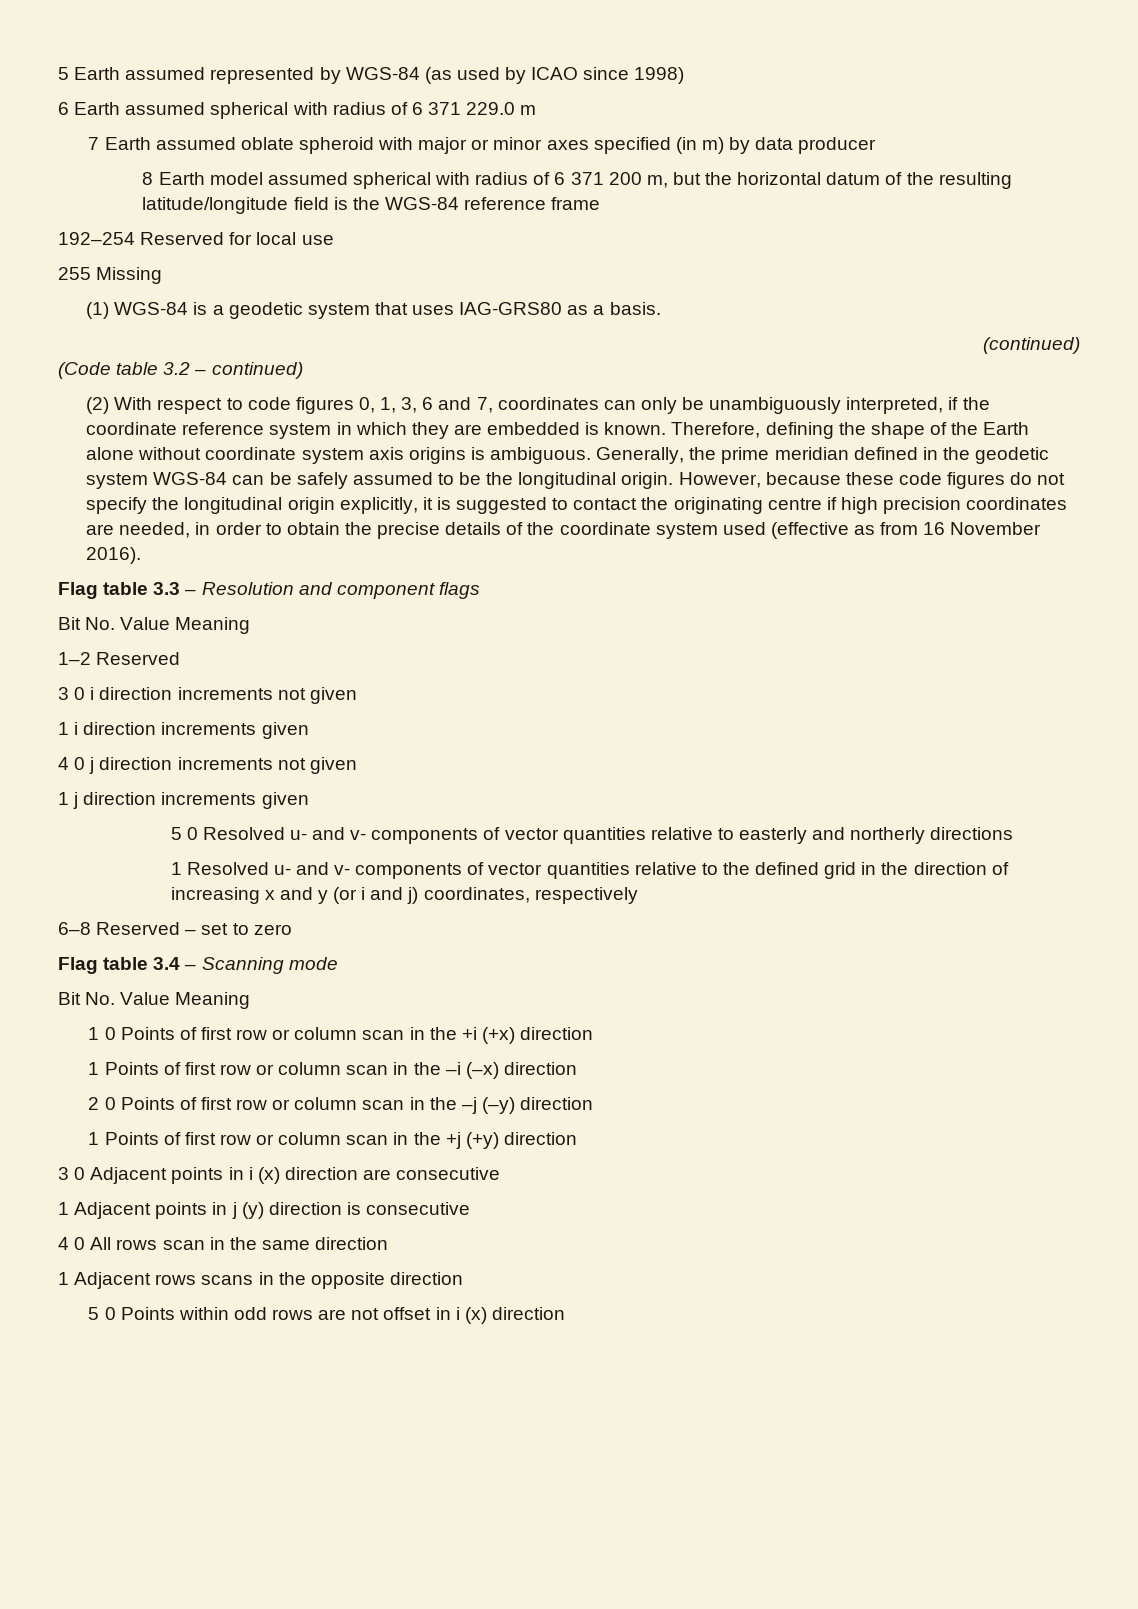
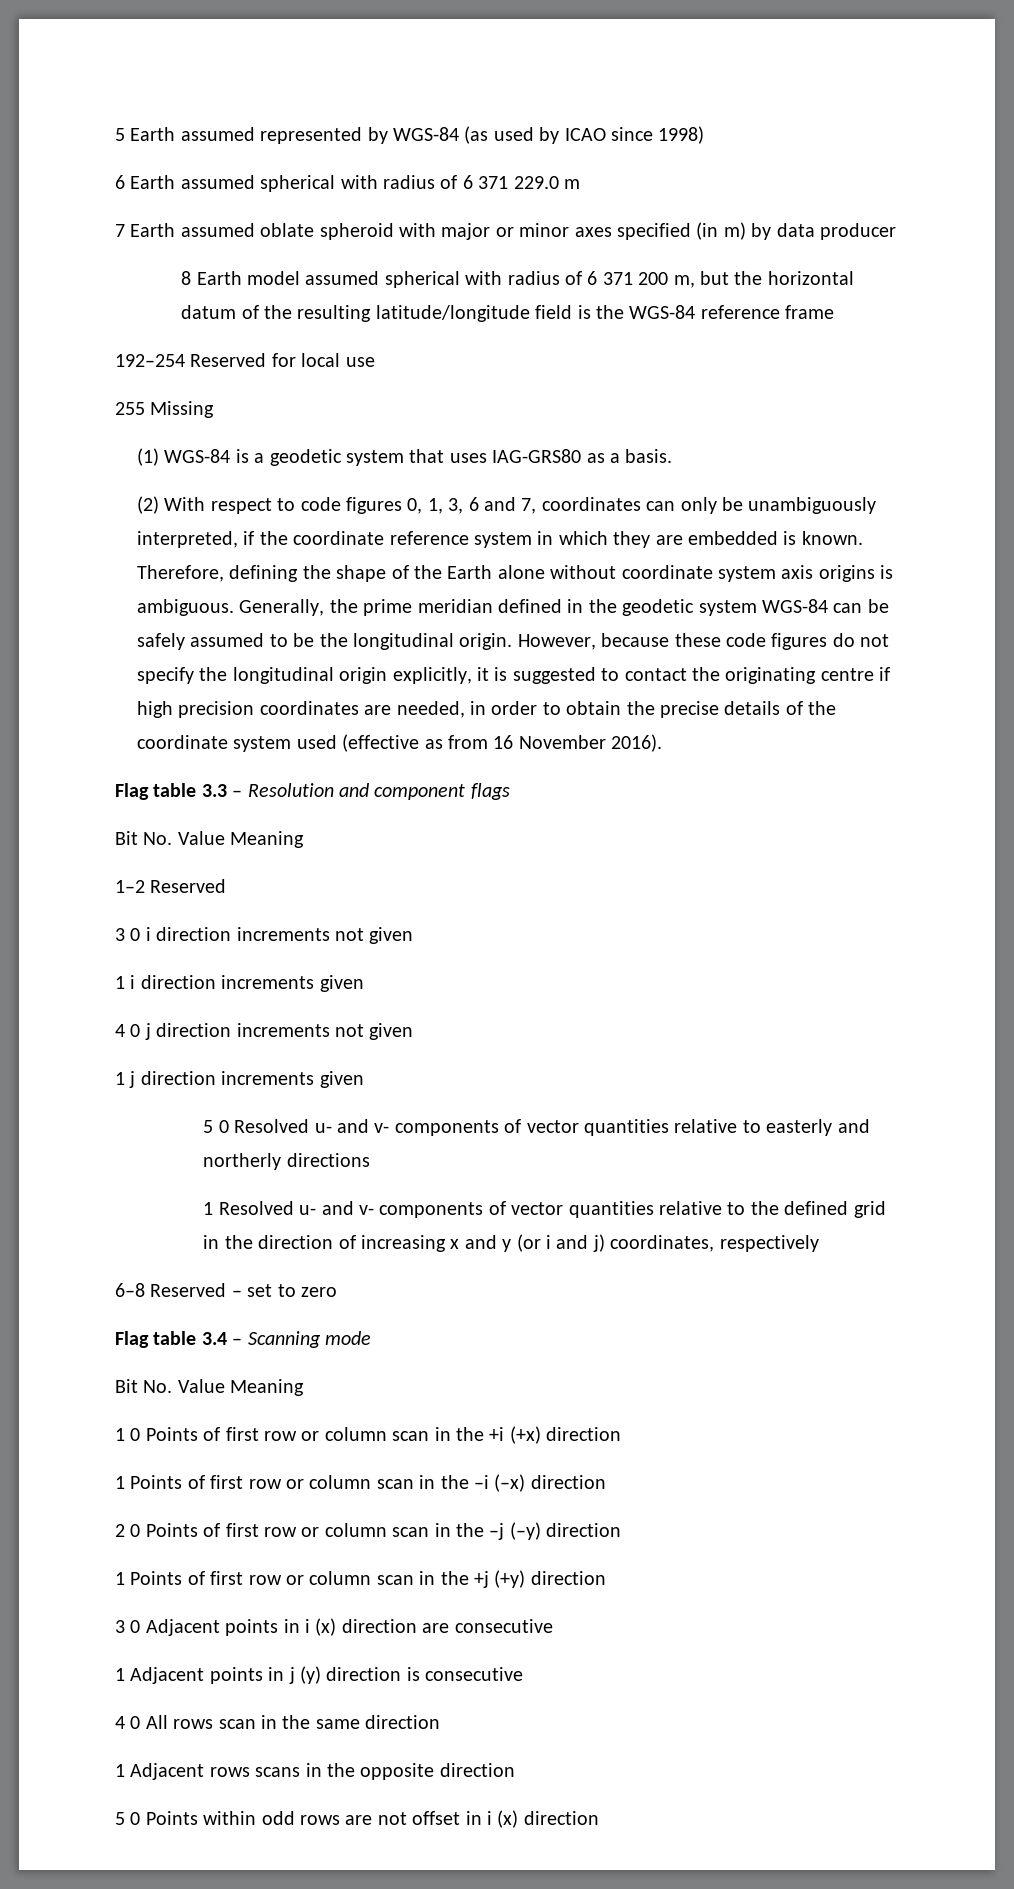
- (continued)
- (Code table 3.2 – continued)

